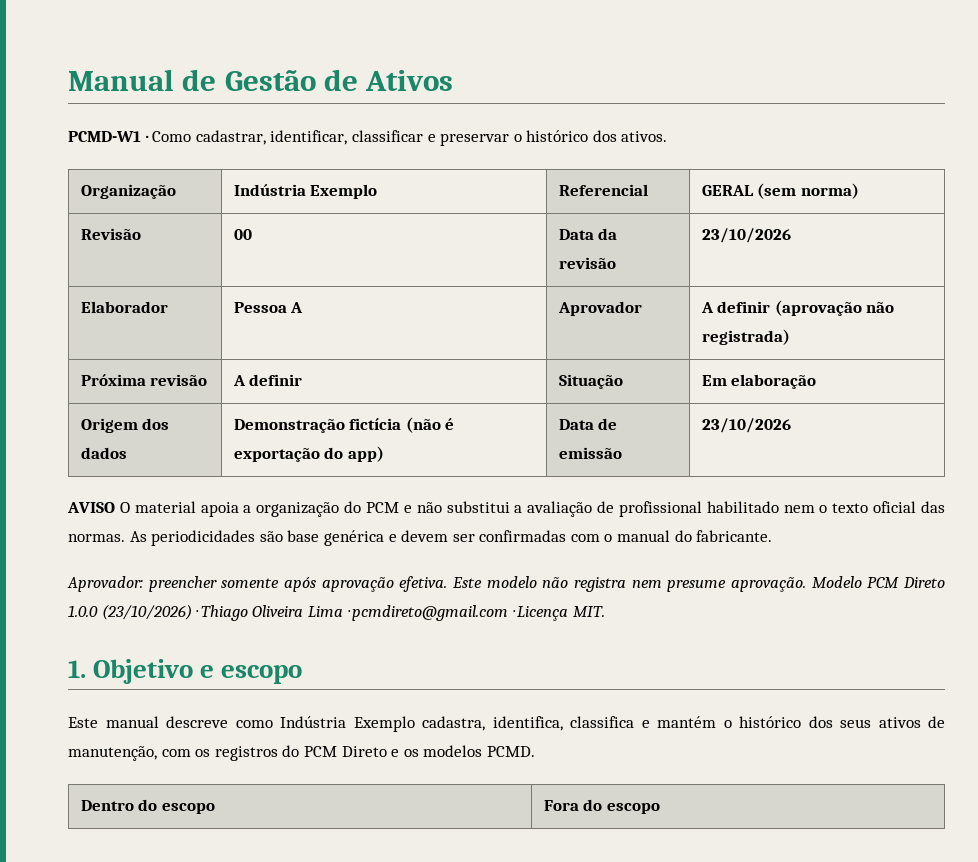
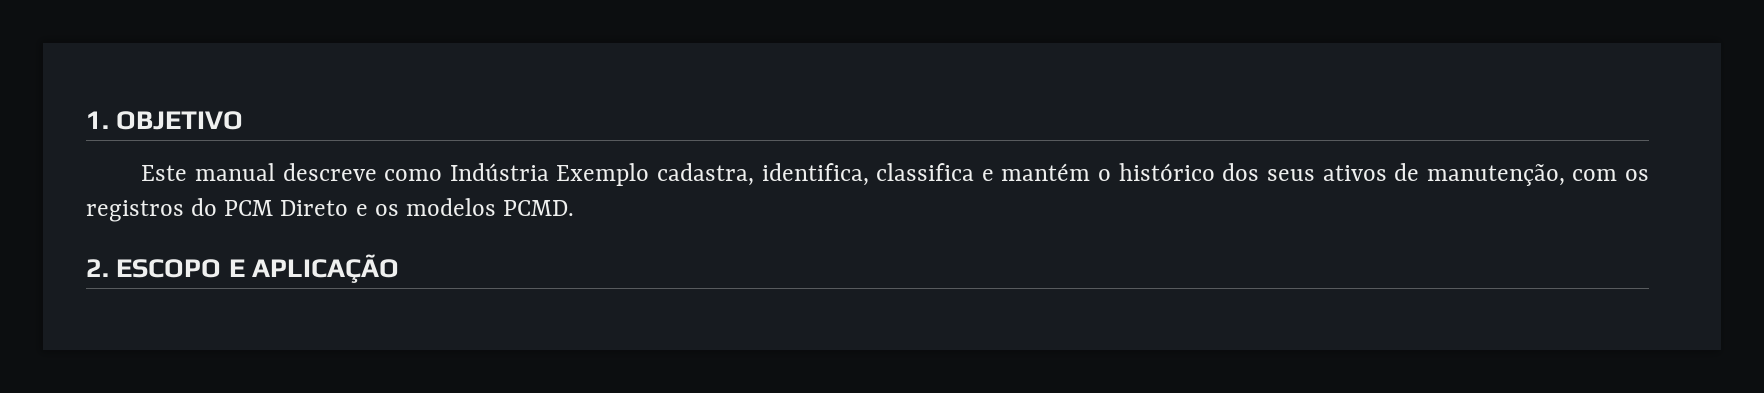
- Manual de Gestão de Ativos
- PCMD-W1 · Como cadastrar, identificar, classificar e preservar o histórico dos ativos.
- Organização | Indústria Exemplo | Referencial | GERAL (sem norma)
- Revisão | 00 | Data da revisão | 23/10/2026
- Elaborador | Pessoa A | Aprovador | A definir (aprovação não registrada)
- Próxima revisão | A definir | Situação | Em elaboração
- Origem dos dados | Demonstração fictícia (não é exportação do app) | Data de emissão | 23/10/2026
- AVISO O material apoia a organização do PCM e não substitui a avaliação de profissional habilitado nem o texto oficial das normas. As periodicidades são base genérica e devem ser confirmadas com o manual do fabricante.
- Aprovador: preencher somente após aprovação efetiva. Este modelo não registra nem presume aprovação. Modelo PCM Direto 1.0.0 (23/10/2026) · Thiago Oliveira Lima · pcmdireto@gmail.com · Licença MIT.
- 1. Objetivo e escopo
+ 1. OBJETIVO
- Dentro do escopo | Fora do escopo
+ 2. ESCOPO E APLICAÇÃO

